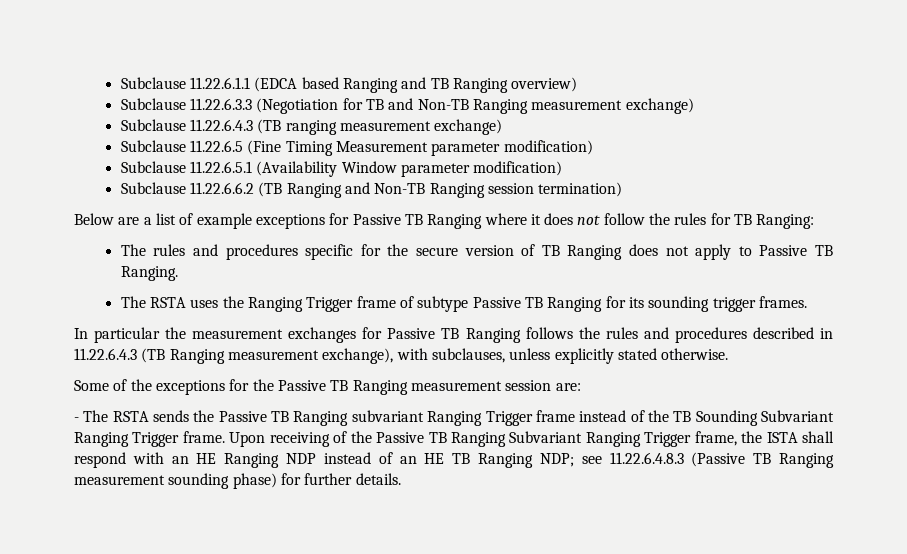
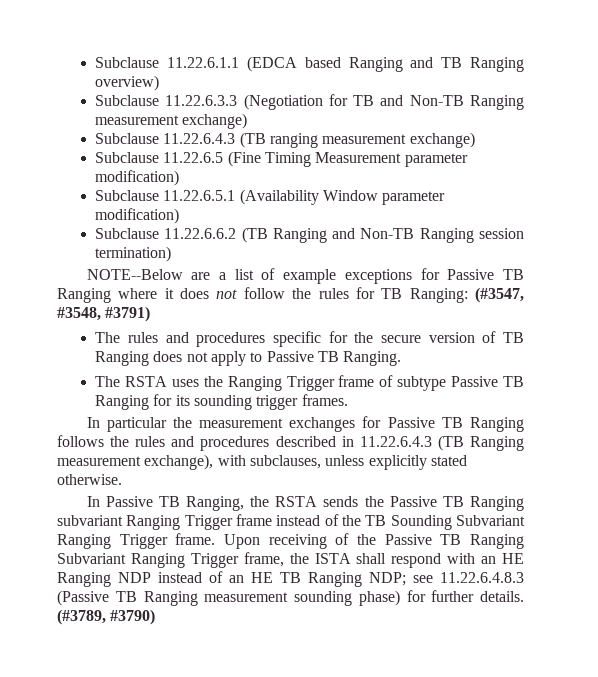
- Below are a list of example exceptions for Passive TB Ranging where it does not follow the rules for TB Ranging:
+ NOTE--Below are a list of example exceptions for Passive TB Ranging where it does not follow the rules for TB Ranging: (#3547, #3548, #3791)
- Some of the exceptions for the Passive TB Ranging measurement session are:
- - The RSTA sends the Passive TB Ranging subvariant Ranging Trigger frame instead of the TB Sounding Subvariant Ranging Trigger frame.
+ In Passive TB Ranging, the RSTA sends the Passive TB Ranging subvariant Ranging Trigger frame instead of the TB Sounding Subvariant Ranging Trigger frame.
+ (#3789, #3790)

